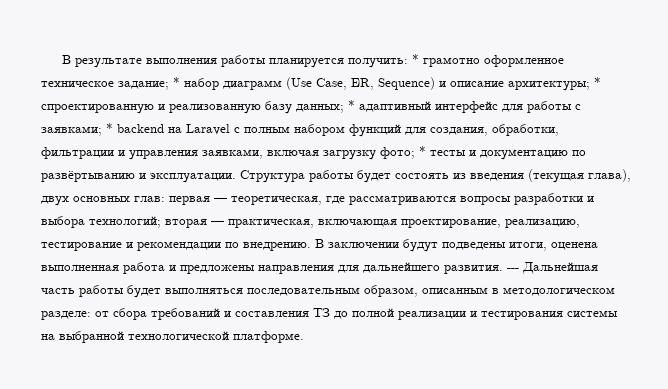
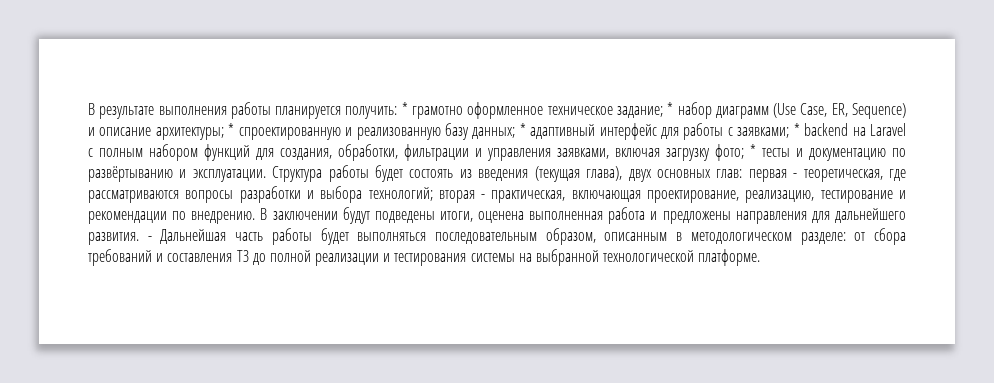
- Структура работы будет состоять из введения (текущая глава), двух основных глав: первая — теоретическая, где рассматриваются вопросы разработки и выбора технологий; вторая — практическая, включающая проектирование, реализацию, тестирование и рекомендации по внедрению.
+ Структура работы будет состоять из введения (текущая глава), двух основных глав: первая - теоретическая, где рассматриваются вопросы разработки и выбора технологий; вторая - практическая, включающая проектирование, реализацию, тестирование и рекомендации по внедрению.
- --- Дальнейшая часть работы будет выполняться последовательным образом, описанным в методологическом разделе: от сбора требований и составления ТЗ до полной реализации и тестирования системы на выбранной технологической платформе.
+ - Дальнейшая часть работы будет выполняться последовательным образом, описанным в методологическом разделе: от сбора требований и составления ТЗ до полной реализации и тестирования системы на выбранной технологической платформе.

